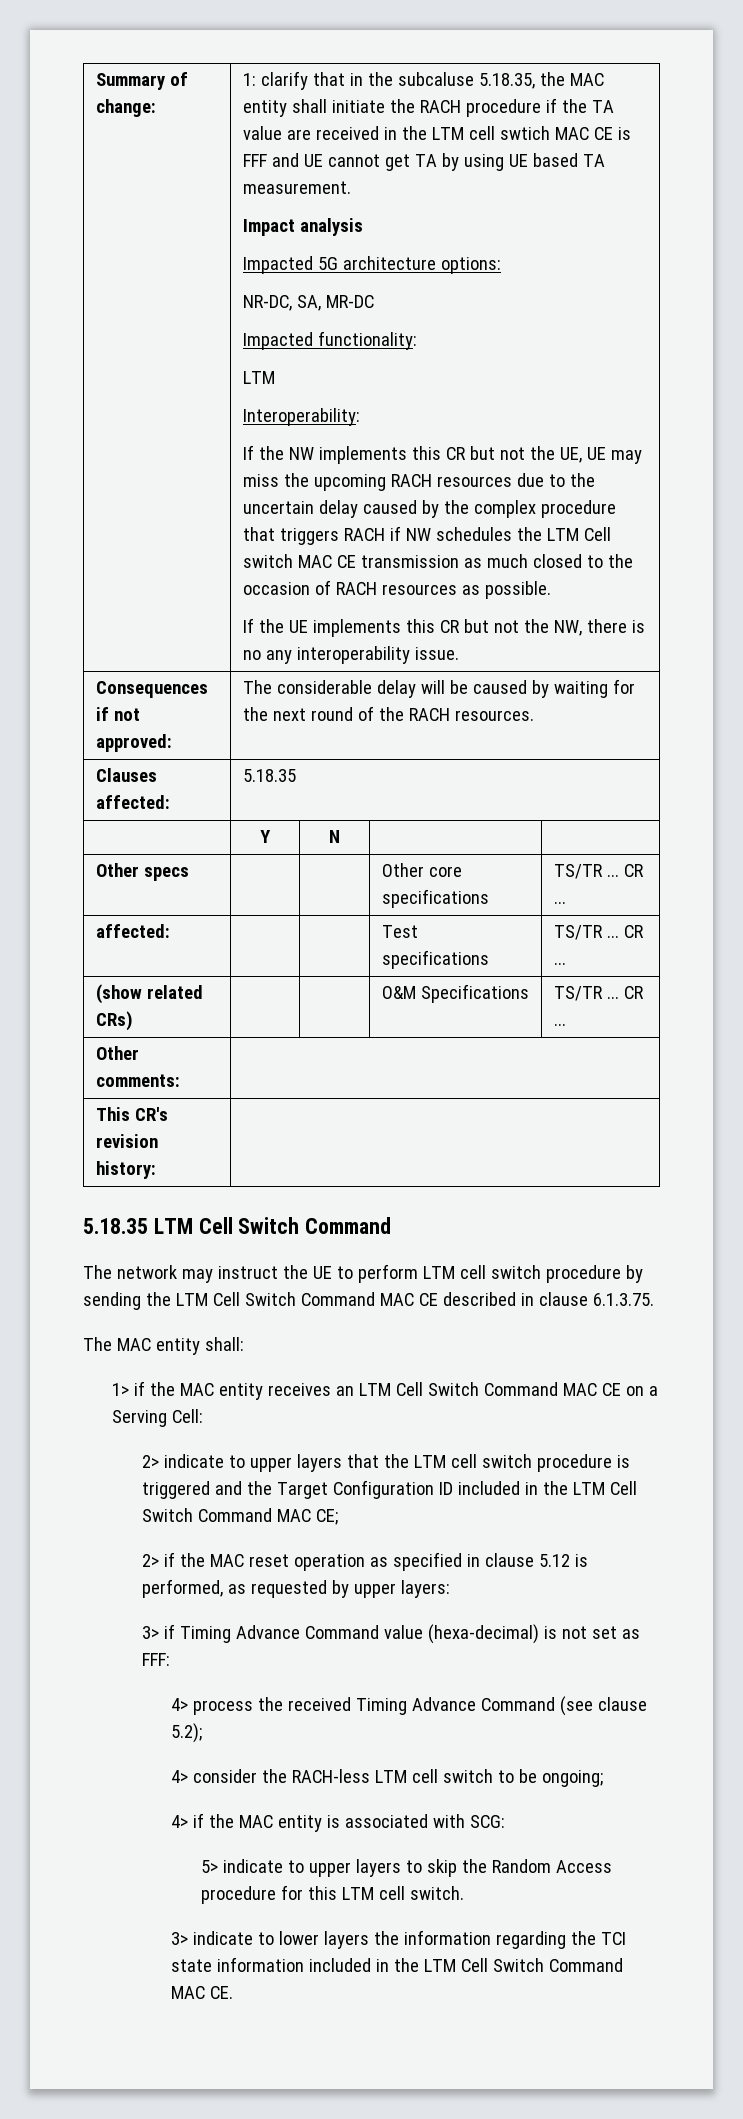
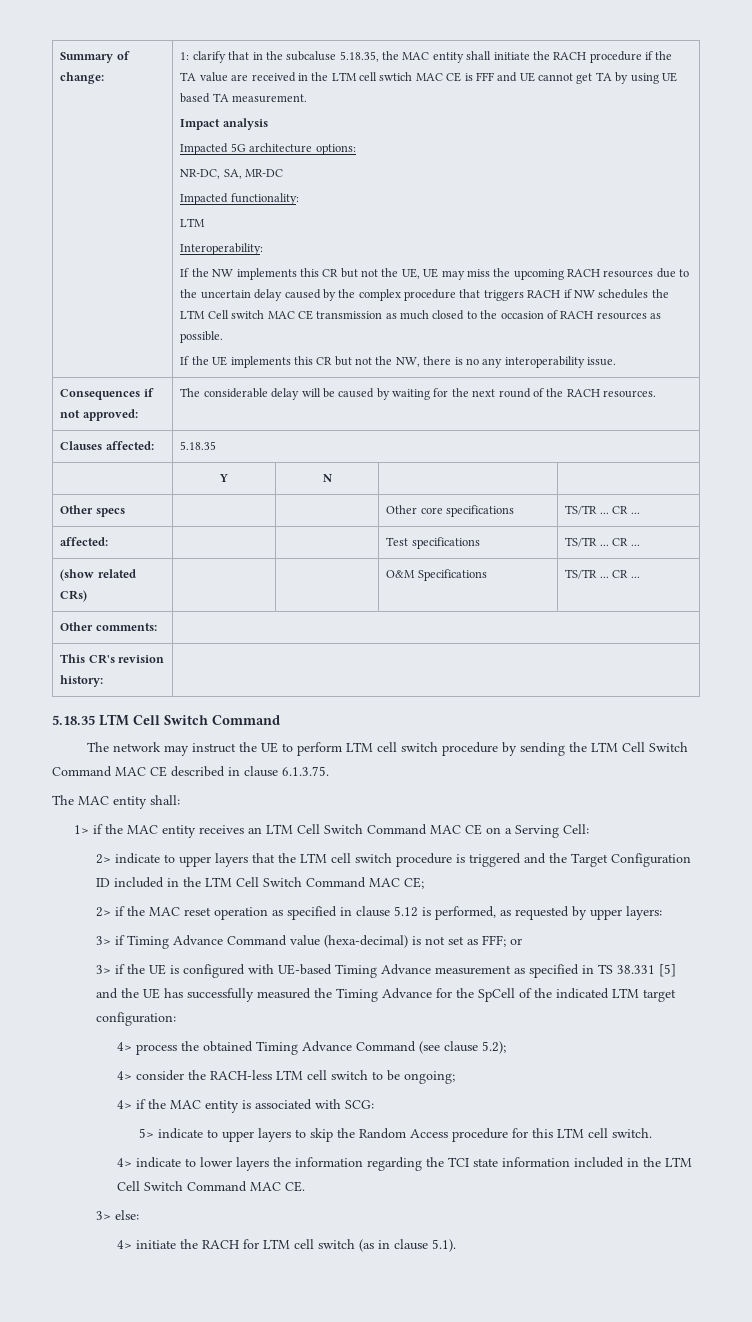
- 3> if Timing Advance Command value (hexa-decimal) is not set as FFF:
+ 3> if Timing Advance Command value (hexa-decimal) is not set as FFF; or
+ 3> if the UE is configured with UE-based Timing Advance measurement as specified in TS 38.331 [5] and the UE has successfully measured the Timing Advance for the SpCell of the indicated LTM target configuration:
- 4> process the received Timing Advance Command (see clause 5.2);
+ 4> process the obtained Timing Advance Command (see clause 5.2);
- 3> indicate to lower layers the information regarding the TCI state information included in the LTM Cell Switch Command MAC CE.
+ 4> indicate to lower layers the information regarding the TCI state information included in the LTM Cell Switch Command MAC CE.
+ 3> else:
+ 4> initiate the RACH for LTM cell switch (as in clause 5.1).

